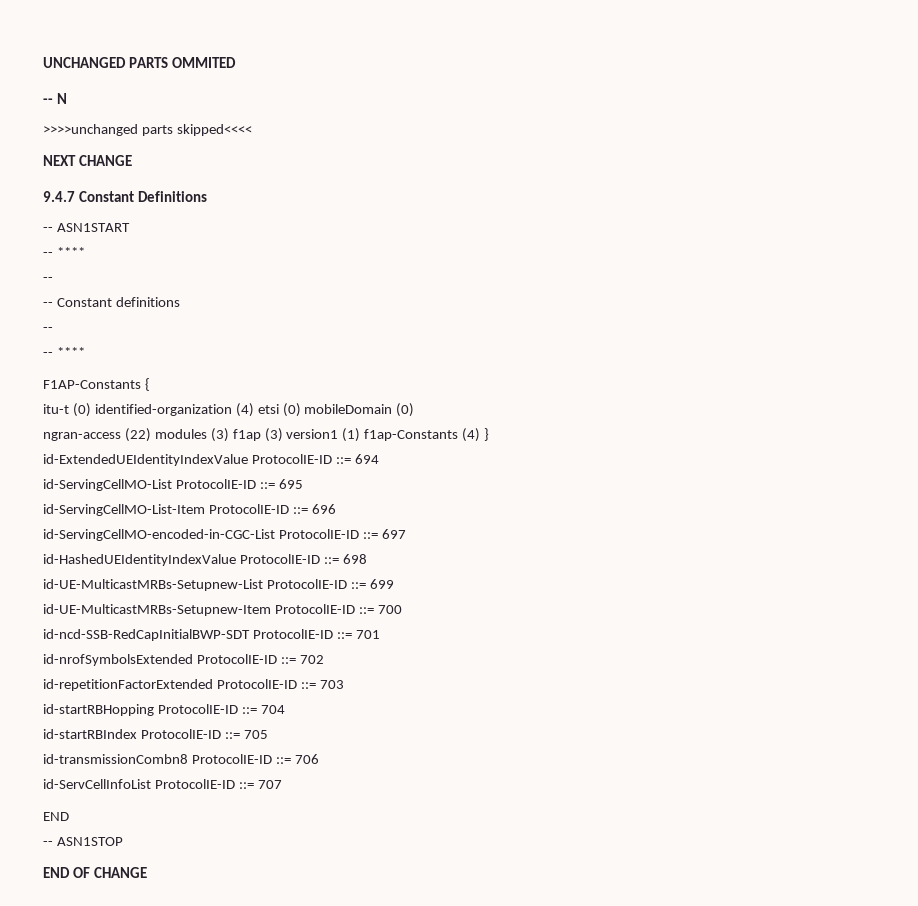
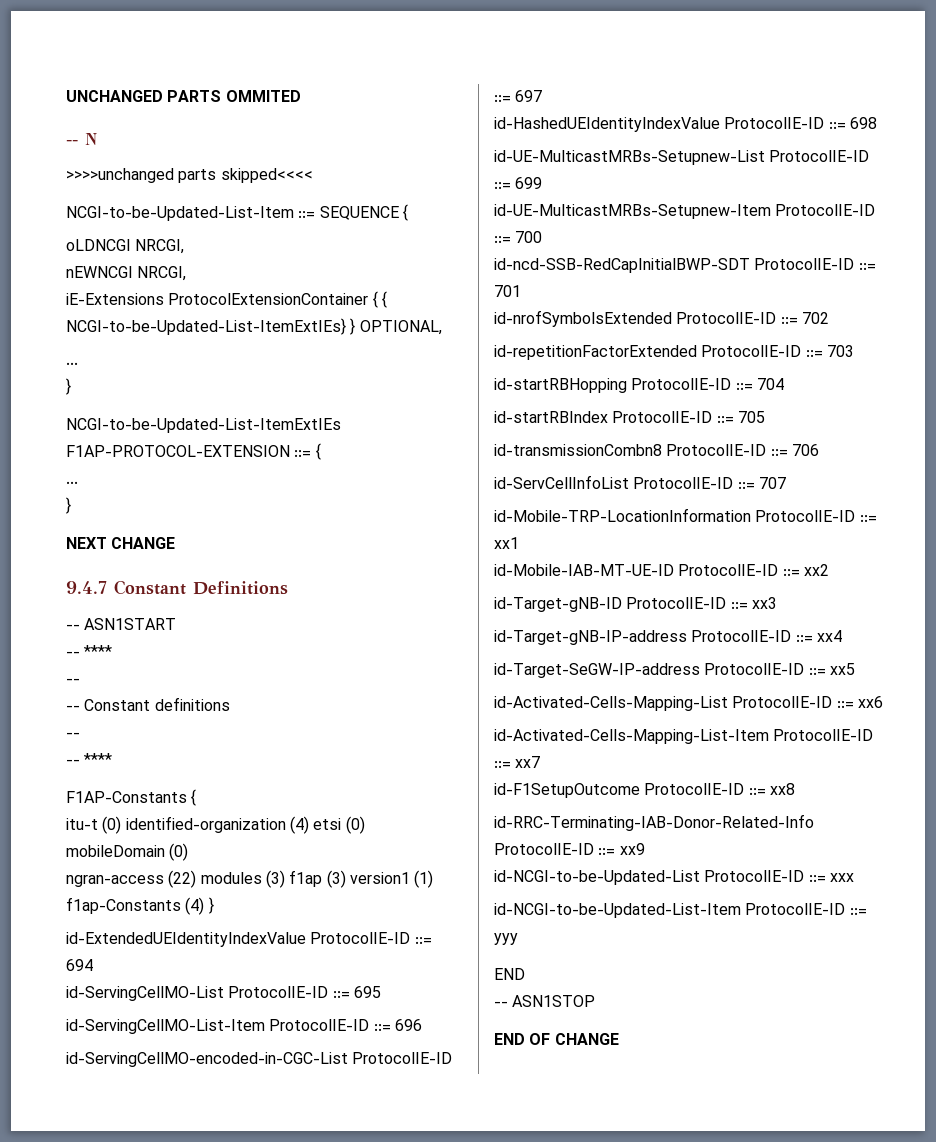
+ NCGI-to-be-Updated-List-Item ::= SEQUENCE {
+ oLDNCGI NRCGI,
+ nEWNCGI NRCGI,
+ iE-Extensions ProtocolExtensionContainer { { NCGI-to-be-Updated-List-ItemExtIEs} } OPTIONAL,
+ ...
+ }
+ NCGI-to-be-Updated-List-ItemExtIEs F1AP-PROTOCOL-EXTENSION ::= {
+ ...
+ }
+ id-Mobile-TRP-LocationInformation ProtocolIE-ID ::= xx1
+ id-Mobile-IAB-MT-UE-ID ProtocolIE-ID ::= xx2
+ id-Target-gNB-ID ProtocolIE-ID ::= xx3
+ id-Target-gNB-IP-address ProtocolIE-ID ::= xx4
+ id-Target-SeGW-IP-address ProtocolIE-ID ::= xx5
+ id-Activated-Cells-Mapping-List ProtocolIE-ID ::= xx6
+ id-Activated-Cells-Mapping-List-Item ProtocolIE-ID ::= xx7
+ id-F1SetupOutcome ProtocolIE-ID ::= xx8
+ id-RRC-Terminating-IAB-Donor-Related-Info ProtocolIE-ID ::= xx9
+ id-NCGI-to-be-Updated-List ProtocolIE-ID ::= xxx
+ id-NCGI-to-be-Updated-List-Item ProtocolIE-ID ::= yyy

